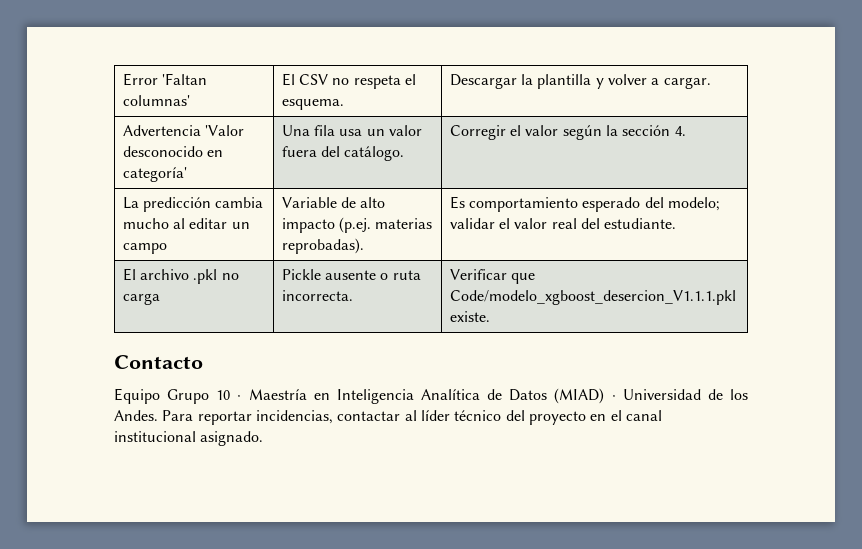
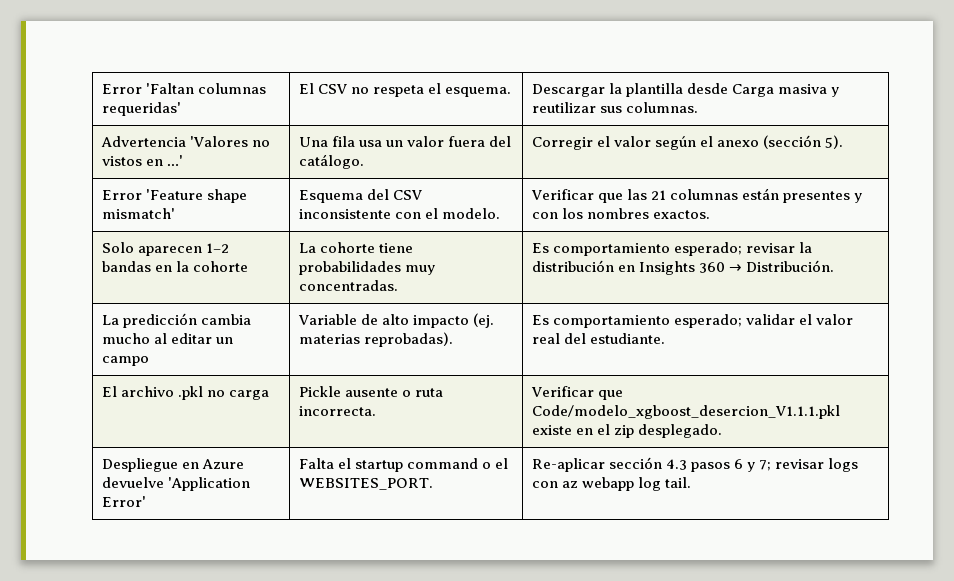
- Error 'Faltan columnas' | El CSV no respeta el esquema. | Descargar la plantilla y volver a cargar.
- Advertencia 'Valor desconocido en categoría' | Una fila usa un valor fuera del catálogo. | Corregir el valor según la sección 4.
+ Error 'Faltan columnas requeridas' | El CSV no respeta el esquema. | Descargar la plantilla desde Carga masiva y reutilizar sus columnas.
+ Advertencia 'Valores no vistos en …' | Una fila usa un valor fuera del catálogo. | Corregir el valor según el anexo (sección 5).
+ Error 'Feature shape mismatch' | Esquema del CSV inconsistente con el modelo. | Verificar que las 21 columnas están presentes y con los nombres exactos.
+ Solo aparecen 1–2 bandas en la cohorte | La cohorte tiene probabilidades muy concentradas. | Es comportamiento esperado; revisar la distribución en Insights 360 → Distribución.
- La predicción cambia mucho al editar un campo | Variable de alto impacto (p.ej. materias reprobadas). | Es comportamiento esperado del modelo; validar el valor real del estudiante.
+ La predicción cambia mucho al editar un campo | Variable de alto impacto (ej. materias reprobadas). | Es comportamiento esperado; validar el valor real del estudiante.
- El archivo .pkl no carga | Pickle ausente o ruta incorrecta. | Verificar que Code/modelo_xgboost_desercion_V1.1.1.pkl existe.
- Contacto
- Equipo Grupo 10 · Maestría en Inteligencia Analítica de Datos (MIAD) · Universidad de los Andes. Para reportar incidencias, contactar al líder técnico del proyecto en el canal institucional asignado.
+ El archivo .pkl no carga | Pickle ausente o ruta incorrecta. | Verificar que Code/modelo_xgboost_desercion_V1.1.1.pkl existe en el zip desplegado.
+ Despliegue en Azure devuelve 'Application Error' | Falta el startup command o el WEBSITES_PORT. | Re-aplicar sección 4.3 pasos 6 y 7; revisar logs con az webapp log tail.

